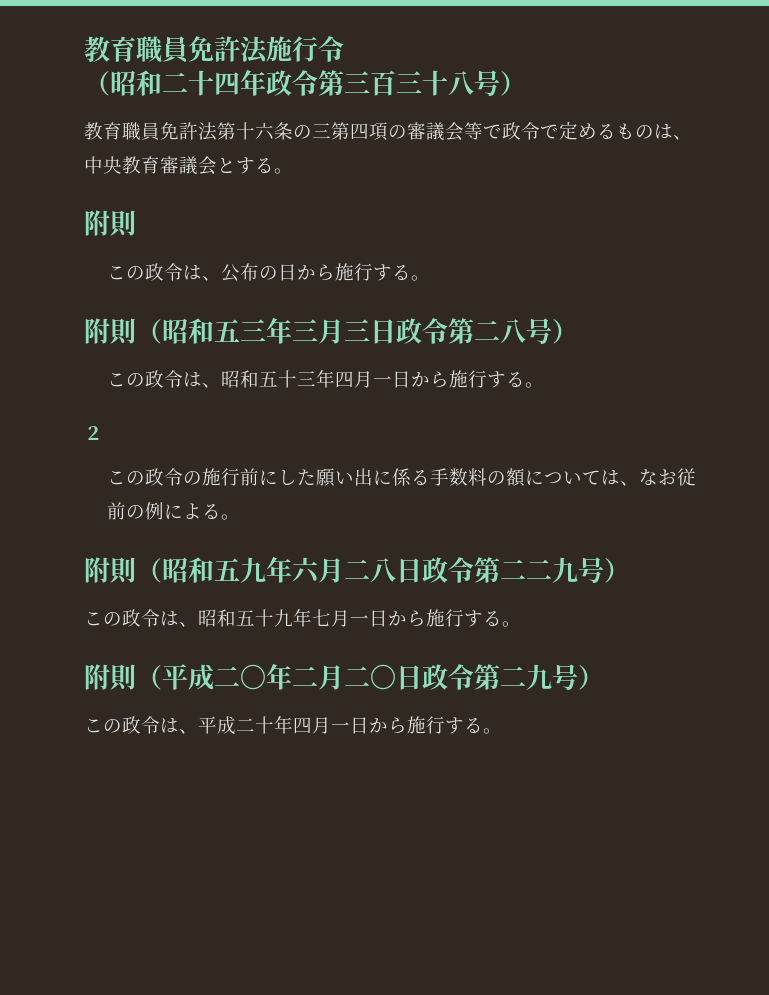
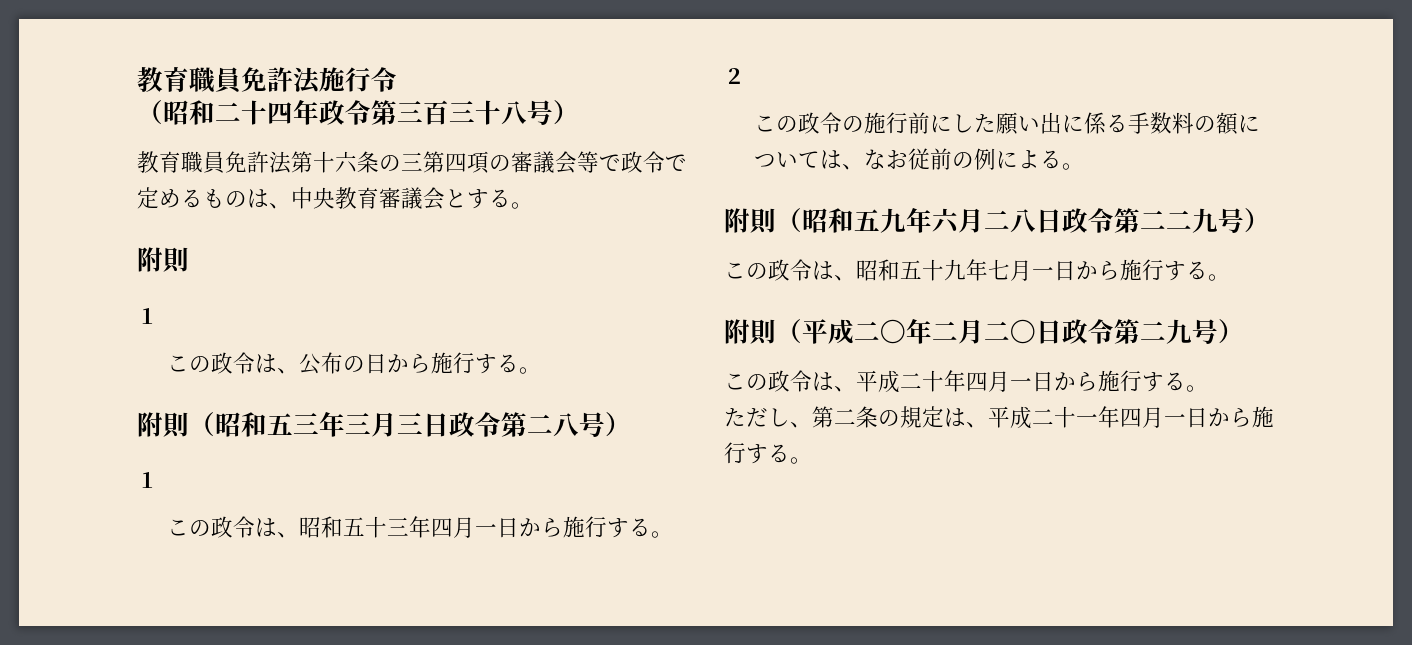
  教育職員免許法第十六条の三第四項の審議会等で政令で定めるものは、中央教育審議会とする。
  附則
+ １
  附則（昭和五三年三月三日政令第二八号）
+ １
+ ただし、第二条の規定は、平成二十一年四月一日から施行する。

